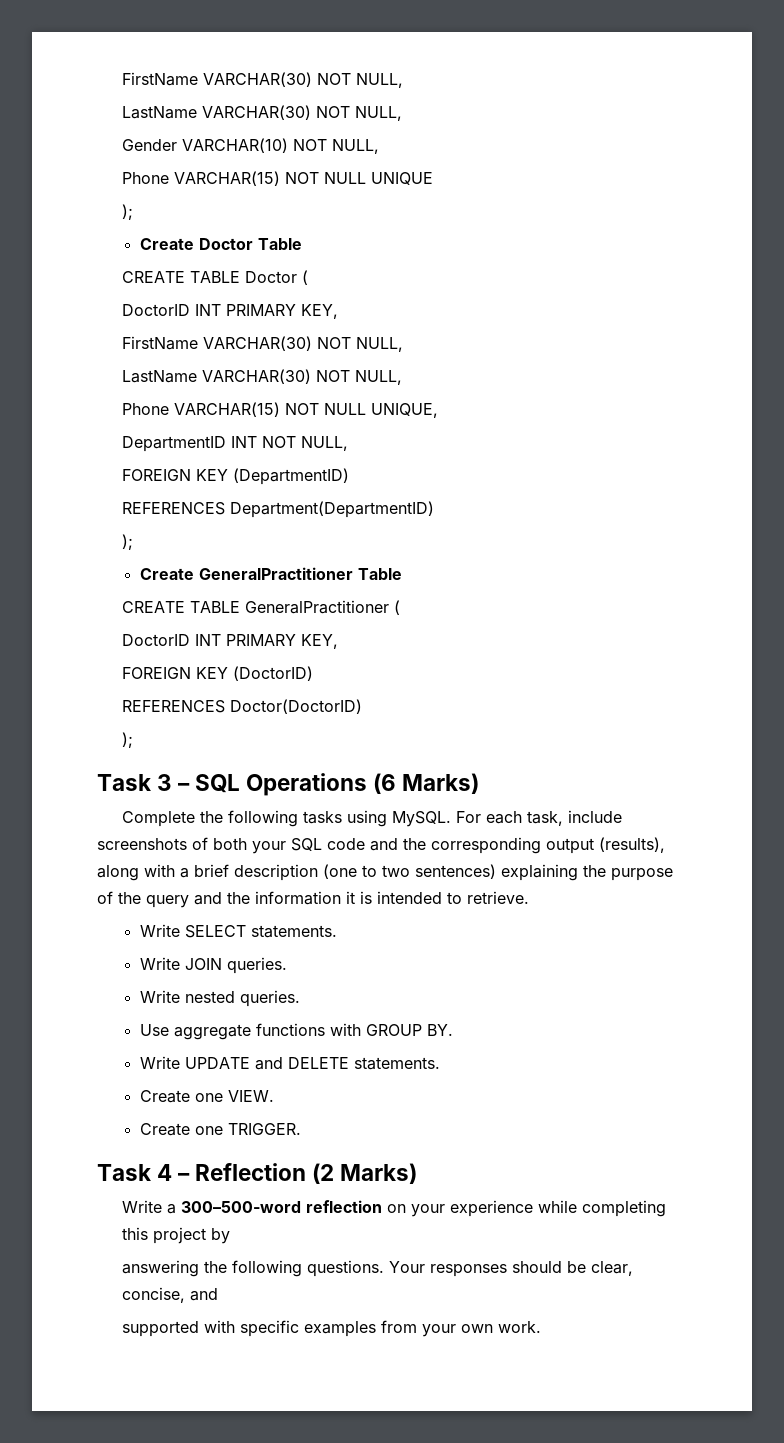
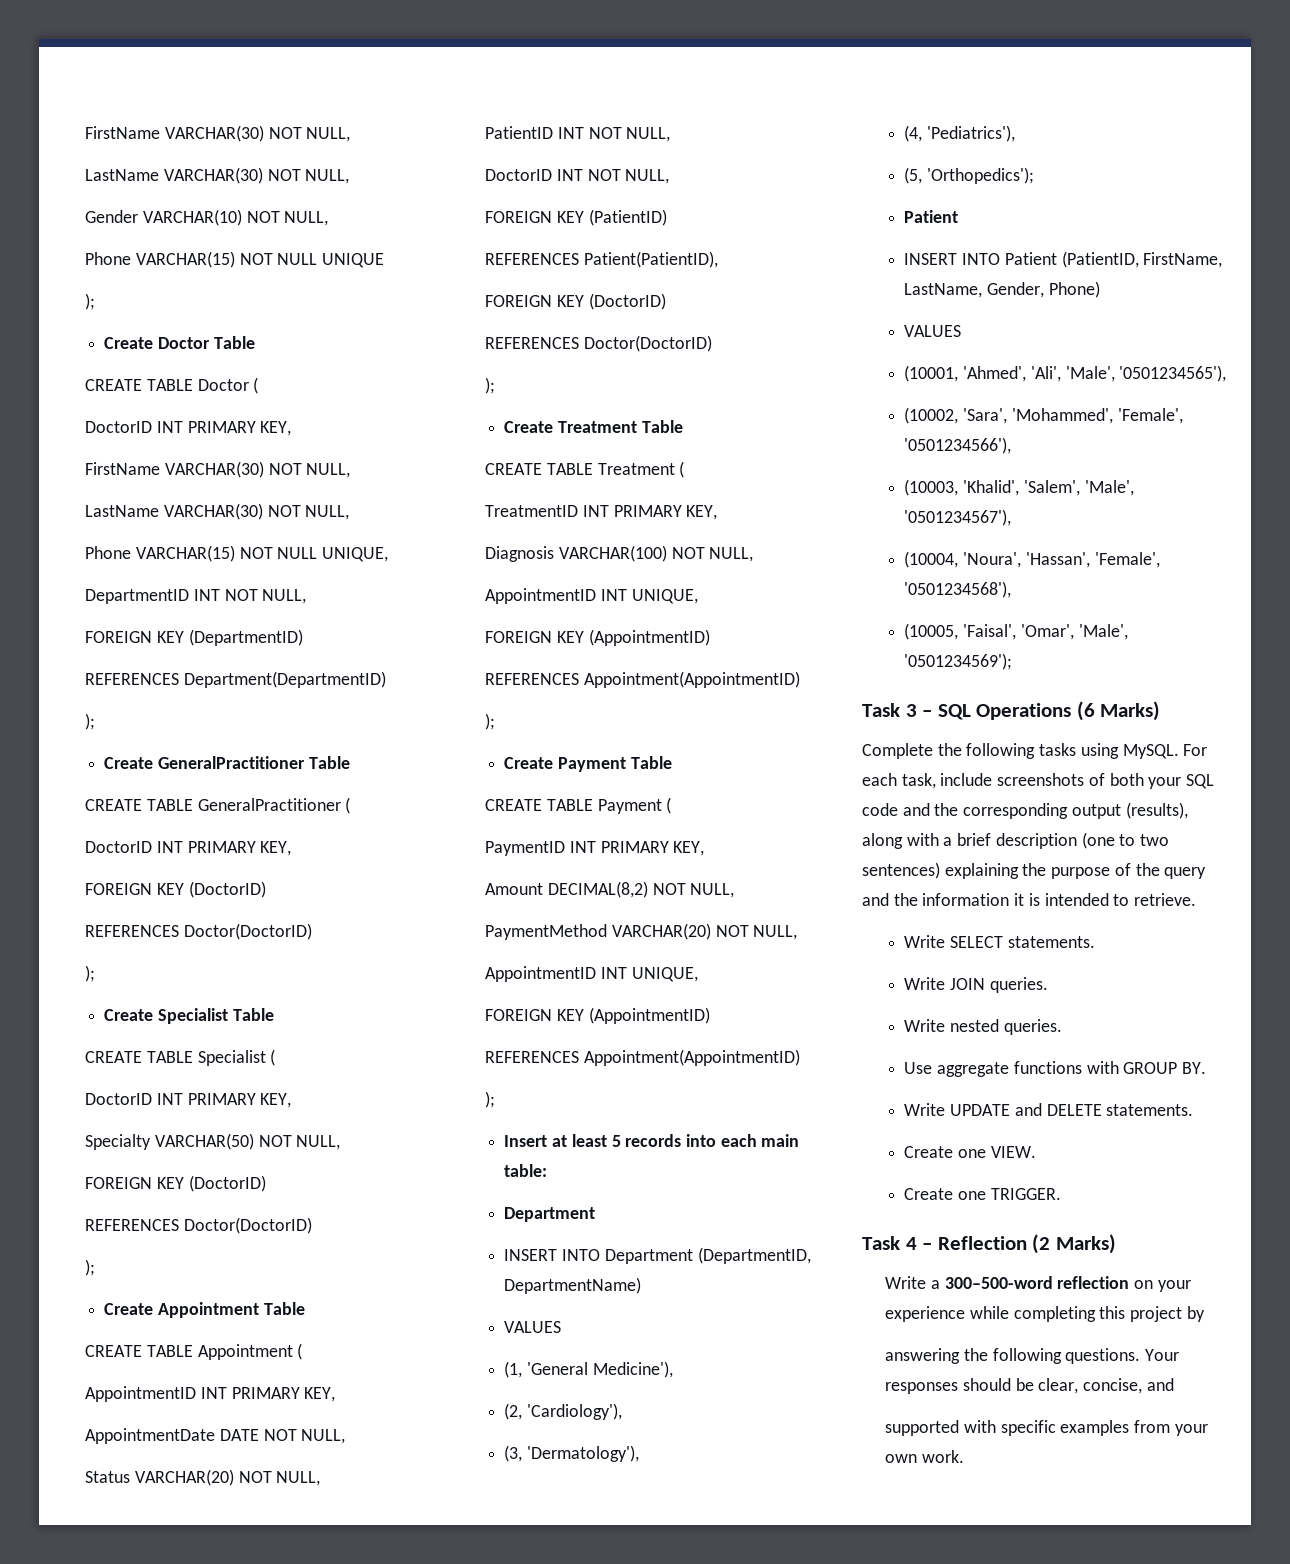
+ Create Specialist Table
+ CREATE TABLE Specialist (
+ DoctorID INT PRIMARY KEY,
+ Specialty VARCHAR(50) NOT NULL,
+ FOREIGN KEY (DoctorID)
+ REFERENCES Doctor(DoctorID)
+ );
+ Create Appointment Table
+ CREATE TABLE Appointment (
+ AppointmentID INT PRIMARY KEY,
+ AppointmentDate DATE NOT NULL,
+ Status VARCHAR(20) NOT NULL,
+ PatientID INT NOT NULL,
+ DoctorID INT NOT NULL,
+ FOREIGN KEY (PatientID)
+ REFERENCES Patient(PatientID),
+ FOREIGN KEY (DoctorID)
+ REFERENCES Doctor(DoctorID)
+ );
+ Create Treatment Table
+ CREATE TABLE Treatment (
+ TreatmentID INT PRIMARY KEY,
+ Diagnosis VARCHAR(100) NOT NULL,
+ AppointmentID INT UNIQUE,
+ FOREIGN KEY (AppointmentID)
+ REFERENCES Appointment(AppointmentID)
+ );
+ Create Payment Table
+ CREATE TABLE Payment (
+ PaymentID INT PRIMARY KEY,
+ Amount DECIMAL(8,2) NOT NULL,
+ PaymentMethod VARCHAR(20) NOT NULL,
+ AppointmentID INT UNIQUE,
+ FOREIGN KEY (AppointmentID)
+ REFERENCES Appointment(AppointmentID)
+ );
+ Insert at least 5 records into each main table:
+ Department
+ INSERT INTO Department (DepartmentID, DepartmentName)
+ VALUES
+ (1, 'General Medicine'),
+ (2, 'Cardiology'),
+ (3, 'Dermatology'),
+ (4, 'Pediatrics'),
+ (5, 'Orthopedics');
+ Patient
+ INSERT INTO Patient (PatientID, FirstName, LastName, Gender, Phone)
+ VALUES
+ (10001, 'Ahmed', 'Ali', 'Male', '0501234565'),
+ (10002, 'Sara', 'Mohammed', 'Female', '0501234566'),
+ (10003, 'Khalid', 'Salem', 'Male', '0501234567'),
+ (10004, 'Noura', 'Hassan', 'Female', '0501234568'),
+ (10005, 'Faisal', 'Omar', 'Male', '0501234569');

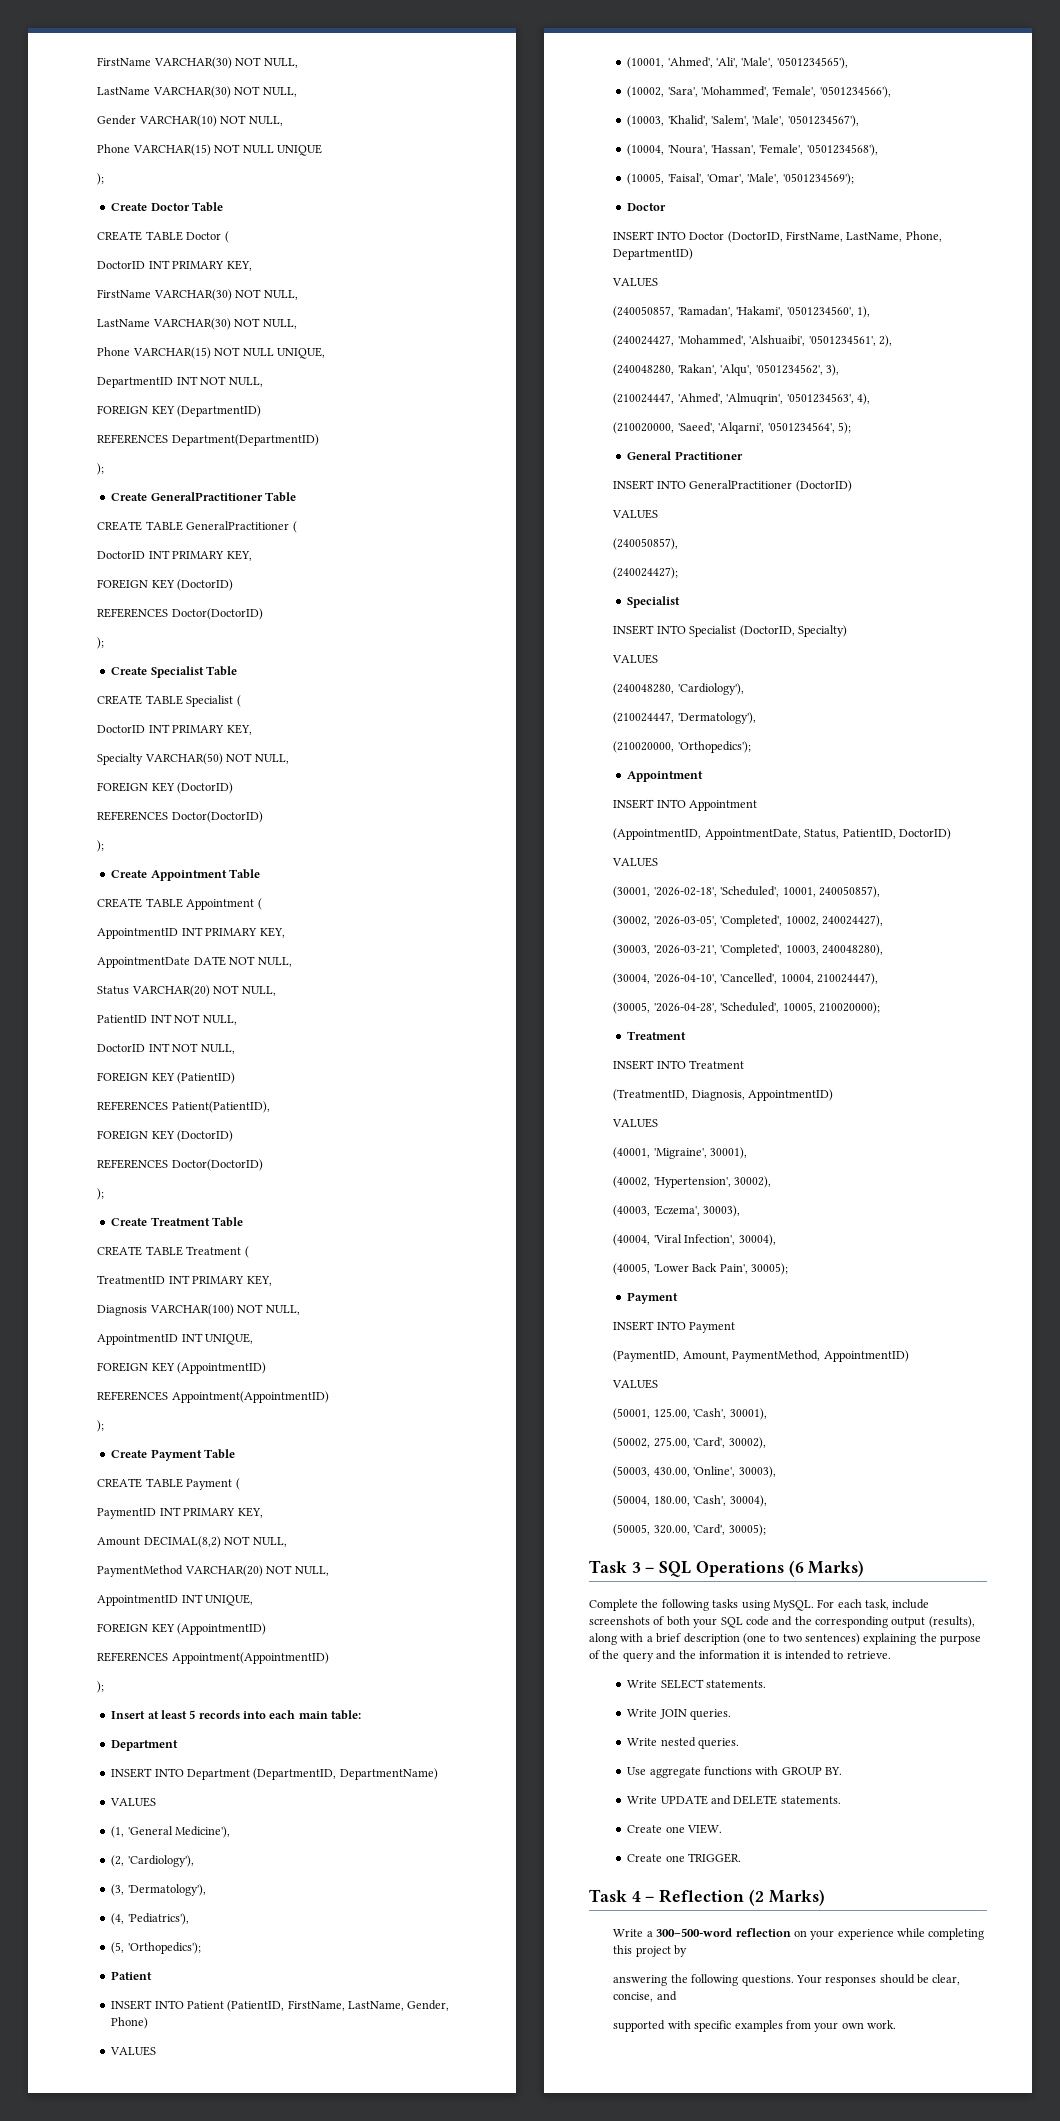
  (10005, 'Faisal', 'Omar', 'Male', '0501234569');
+ Doctor
+ INSERT INTO Doctor (DoctorID, FirstName, LastName, Phone, DepartmentID)
+ VALUES
+ (240050857, 'Ramadan', 'Hakami', '0501234560', 1),
+ (240024427, 'Mohammed', 'Alshuaibi', '0501234561', 2),
+ (240048280, 'Rakan', 'Alqu', '0501234562', 3),
+ (210024447, 'Ahmed', 'Almuqrin', '0501234563', 4),
+ (210020000, 'Saeed', 'Alqarni', '0501234564', 5);
+ General Practitioner
+ INSERT INTO GeneralPractitioner (DoctorID)
+ VALUES
+ (240050857),
+ (240024427);
+ Specialist
+ INSERT INTO Specialist (DoctorID, Specialty)
+ VALUES
+ (240048280, 'Cardiology'),
+ (210024447, 'Dermatology'),
+ (210020000, 'Orthopedics');
+ Appointment
+ INSERT INTO Appointment
+ (AppointmentID, AppointmentDate, Status, PatientID, DoctorID)
+ VALUES
+ (30001, '2026-02-18', 'Scheduled', 10001, 240050857),
+ (30002, '2026-03-05', 'Completed', 10002, 240024427),
+ (30003, '2026-03-21', 'Completed', 10003, 240048280),
+ (30004, '2026-04-10', 'Cancelled', 10004, 210024447),
+ (30005, '2026-04-28', 'Scheduled', 10005, 210020000);
+ Treatment
+ INSERT INTO Treatment
+ (TreatmentID, Diagnosis, AppointmentID)
+ VALUES
+ (40001, 'Migraine', 30001),
+ (40002, 'Hypertension', 30002),
+ (40003, 'Eczema', 30003),
+ (40004, 'Viral Infection', 30004),
+ (40005, 'Lower Back Pain', 30005);
+ Payment
+ INSERT INTO Payment
+ (PaymentID, Amount, PaymentMethod, AppointmentID)
+ VALUES
+ (50001, 125.00, 'Cash', 30001),
+ (50002, 275.00, 'Card', 30002),
+ (50003, 430.00, 'Online', 30003),
+ (50004, 180.00, 'Cash', 30004),
+ (50005, 320.00, 'Card', 30005);

